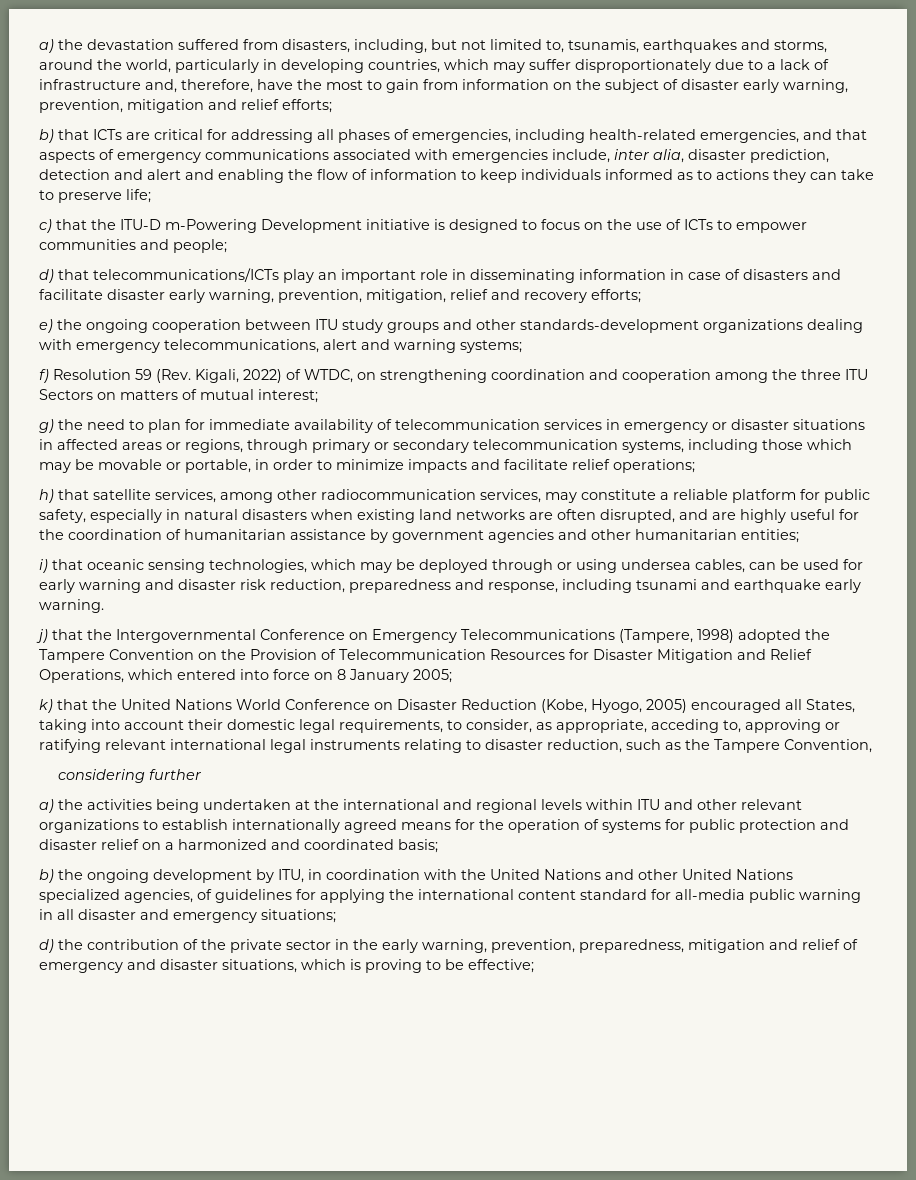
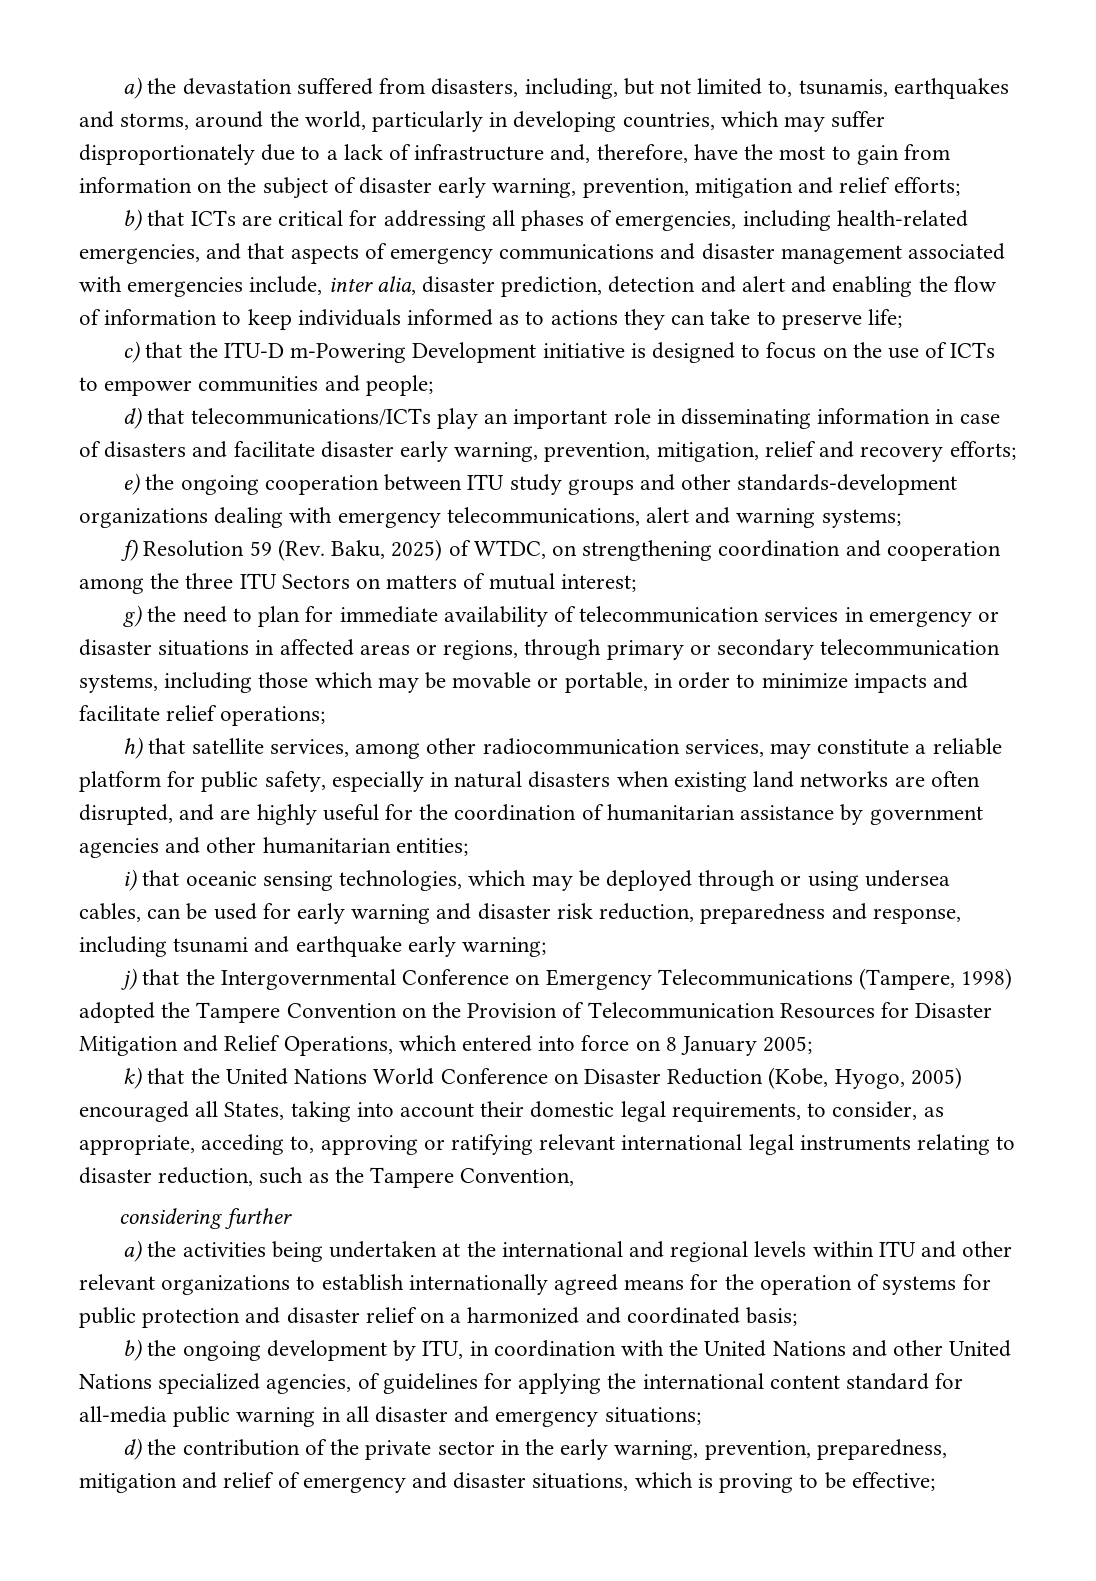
- b) that ICTs are critical for addressing all phases of emergencies, including health-related emergencies, and that aspects of emergency communications associated with emergencies include, inter alia, disaster prediction, detection and alert and enabling the flow of information to keep individuals informed as to actions they can take to preserve life;
+ b) that ICTs are critical for addressing all phases of emergencies, including health-related emergencies, and that aspects of emergency communications and disaster management associated with emergencies include, inter alia, disaster prediction, detection and alert and enabling the flow of information to keep individuals informed as to actions they can take to preserve life;
- f) Resolution 59 (Rev. Kigali, 2022) of WTDC, on strengthening coordination and cooperation among the three ITU Sectors on matters of mutual interest;
+ f) Resolution 59 (Rev. Baku, 2025) of WTDC, on strengthening coordination and cooperation among the three ITU Sectors on matters of mutual interest;
- i) that oceanic sensing technologies, which may be deployed through or using undersea cables, can be used for early warning and disaster risk reduction, preparedness and response, including tsunami and earthquake early warning.
+ i) that oceanic sensing technologies, which may be deployed through or using undersea cables, can be used for early warning and disaster risk reduction, preparedness and response, including tsunami and earthquake early warning;

